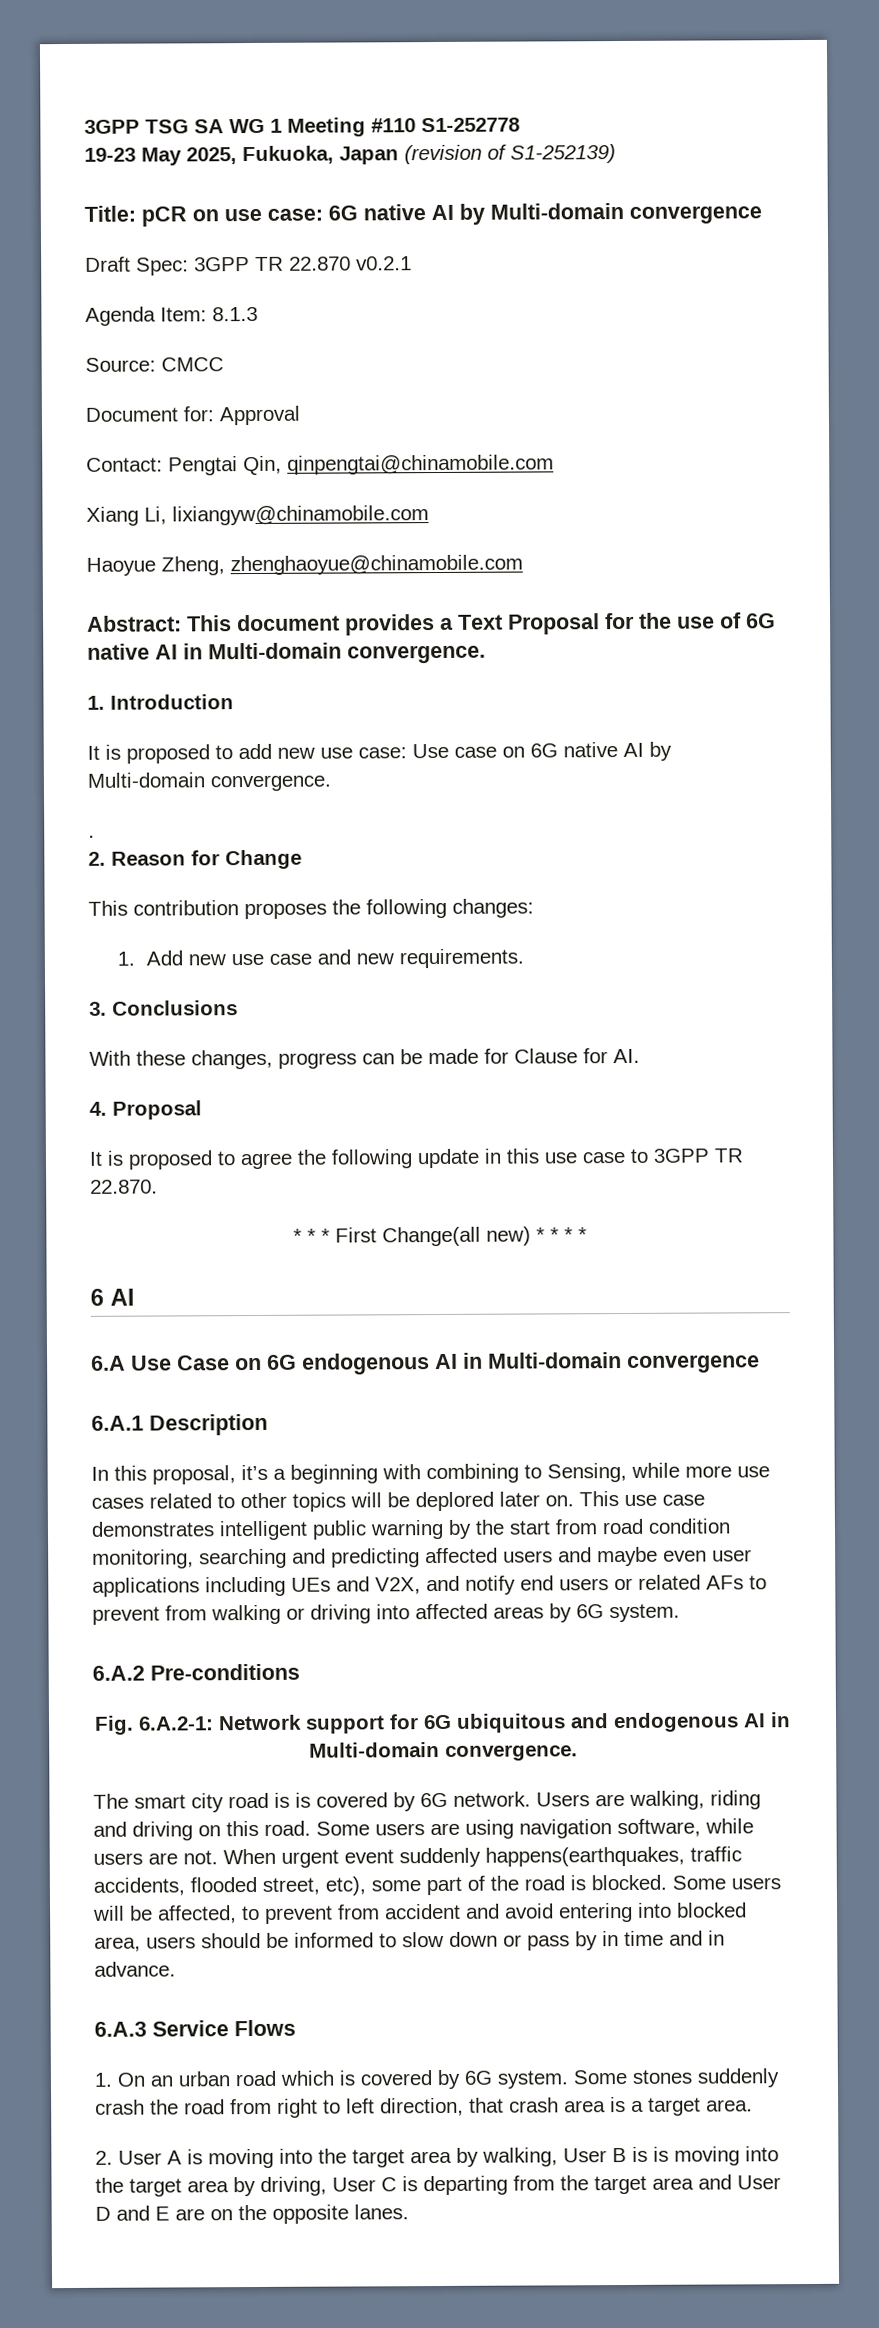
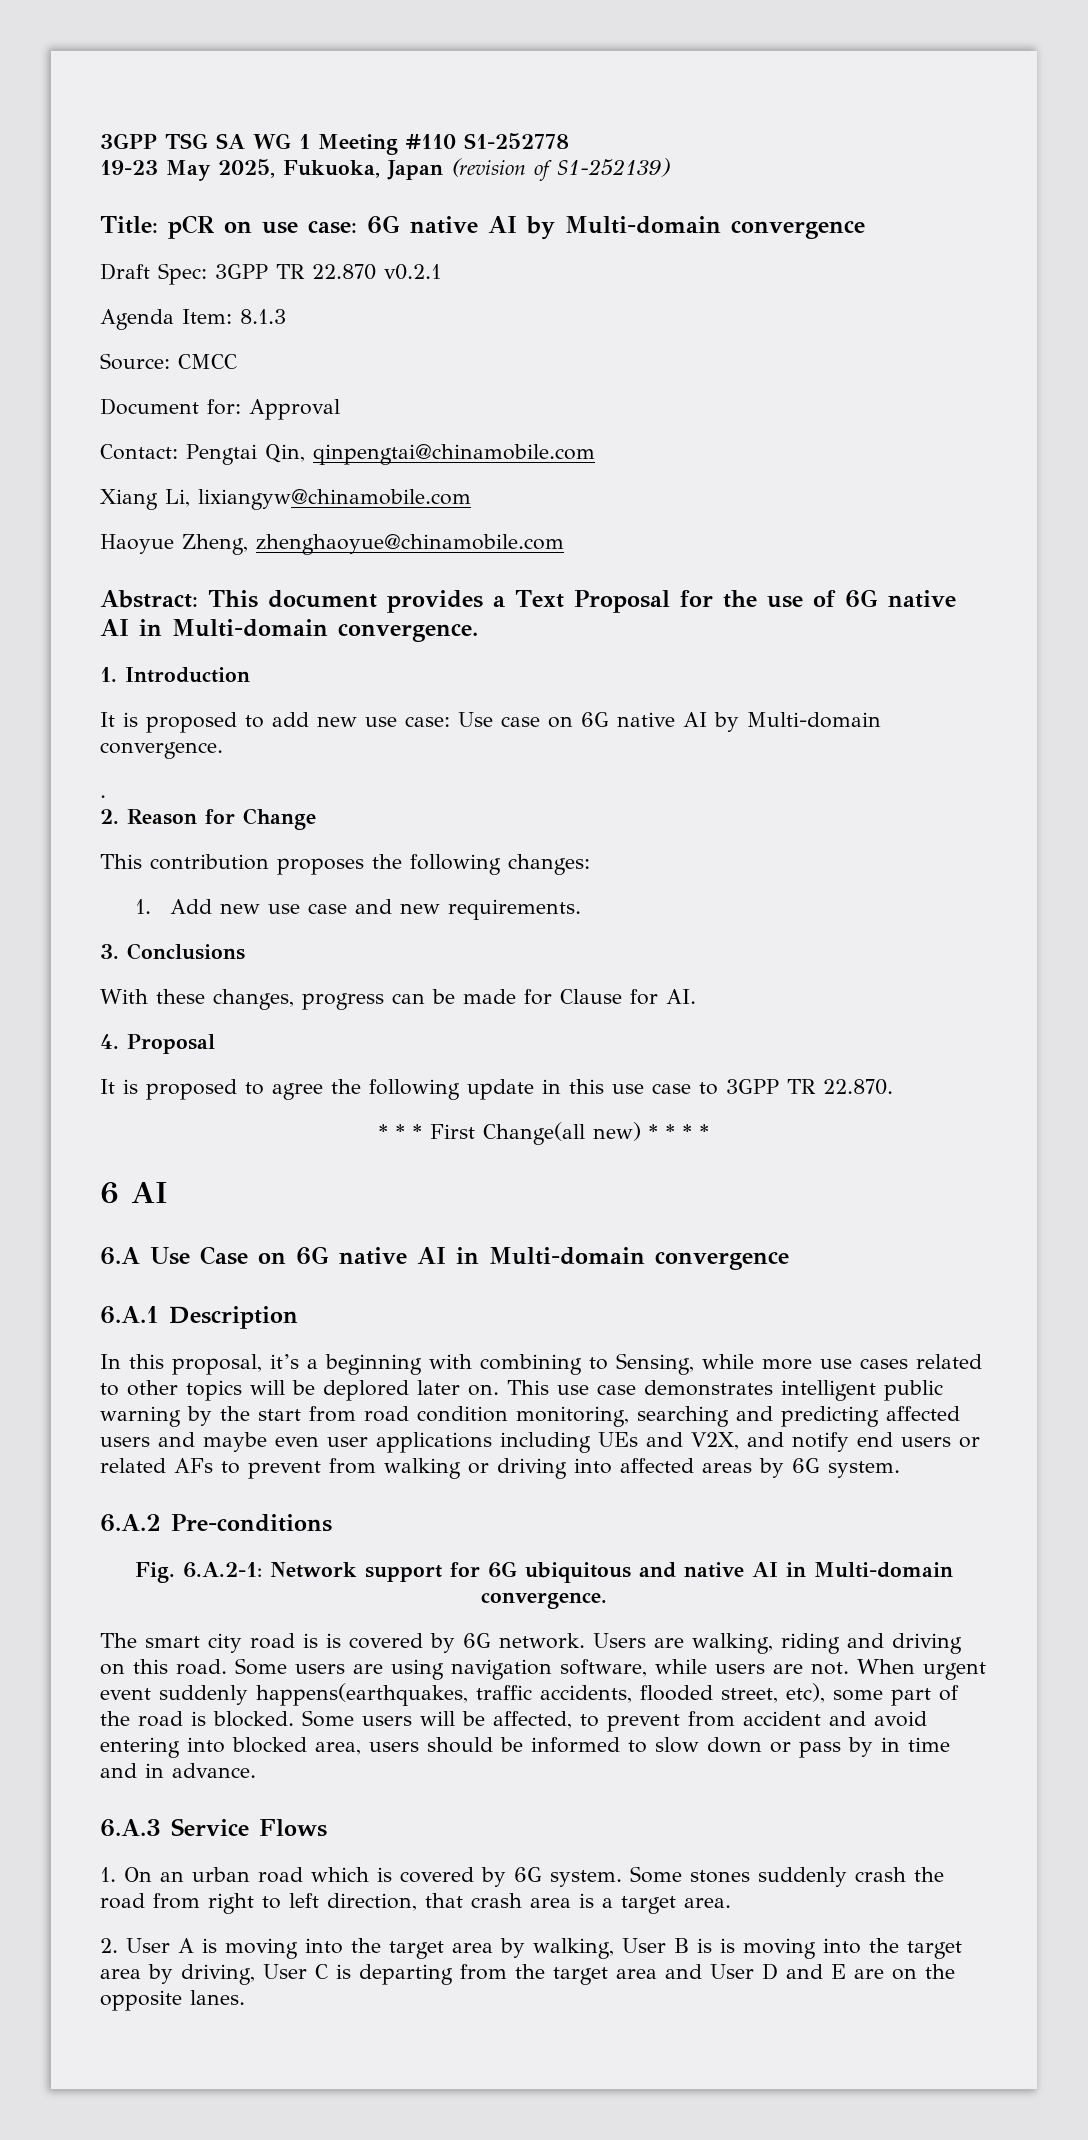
- 6.A Use Case on 6G endogenous AI in Multi-domain convergence
+ 6.A Use Case on 6G native AI in Multi-domain convergence
- Fig. 6.A.2-1: Network support for 6G ubiquitous and endogenous AI in Multi-domain convergence.
+ Fig. 6.A.2-1: Network support for 6G ubiquitous and native AI in Multi-domain convergence.

